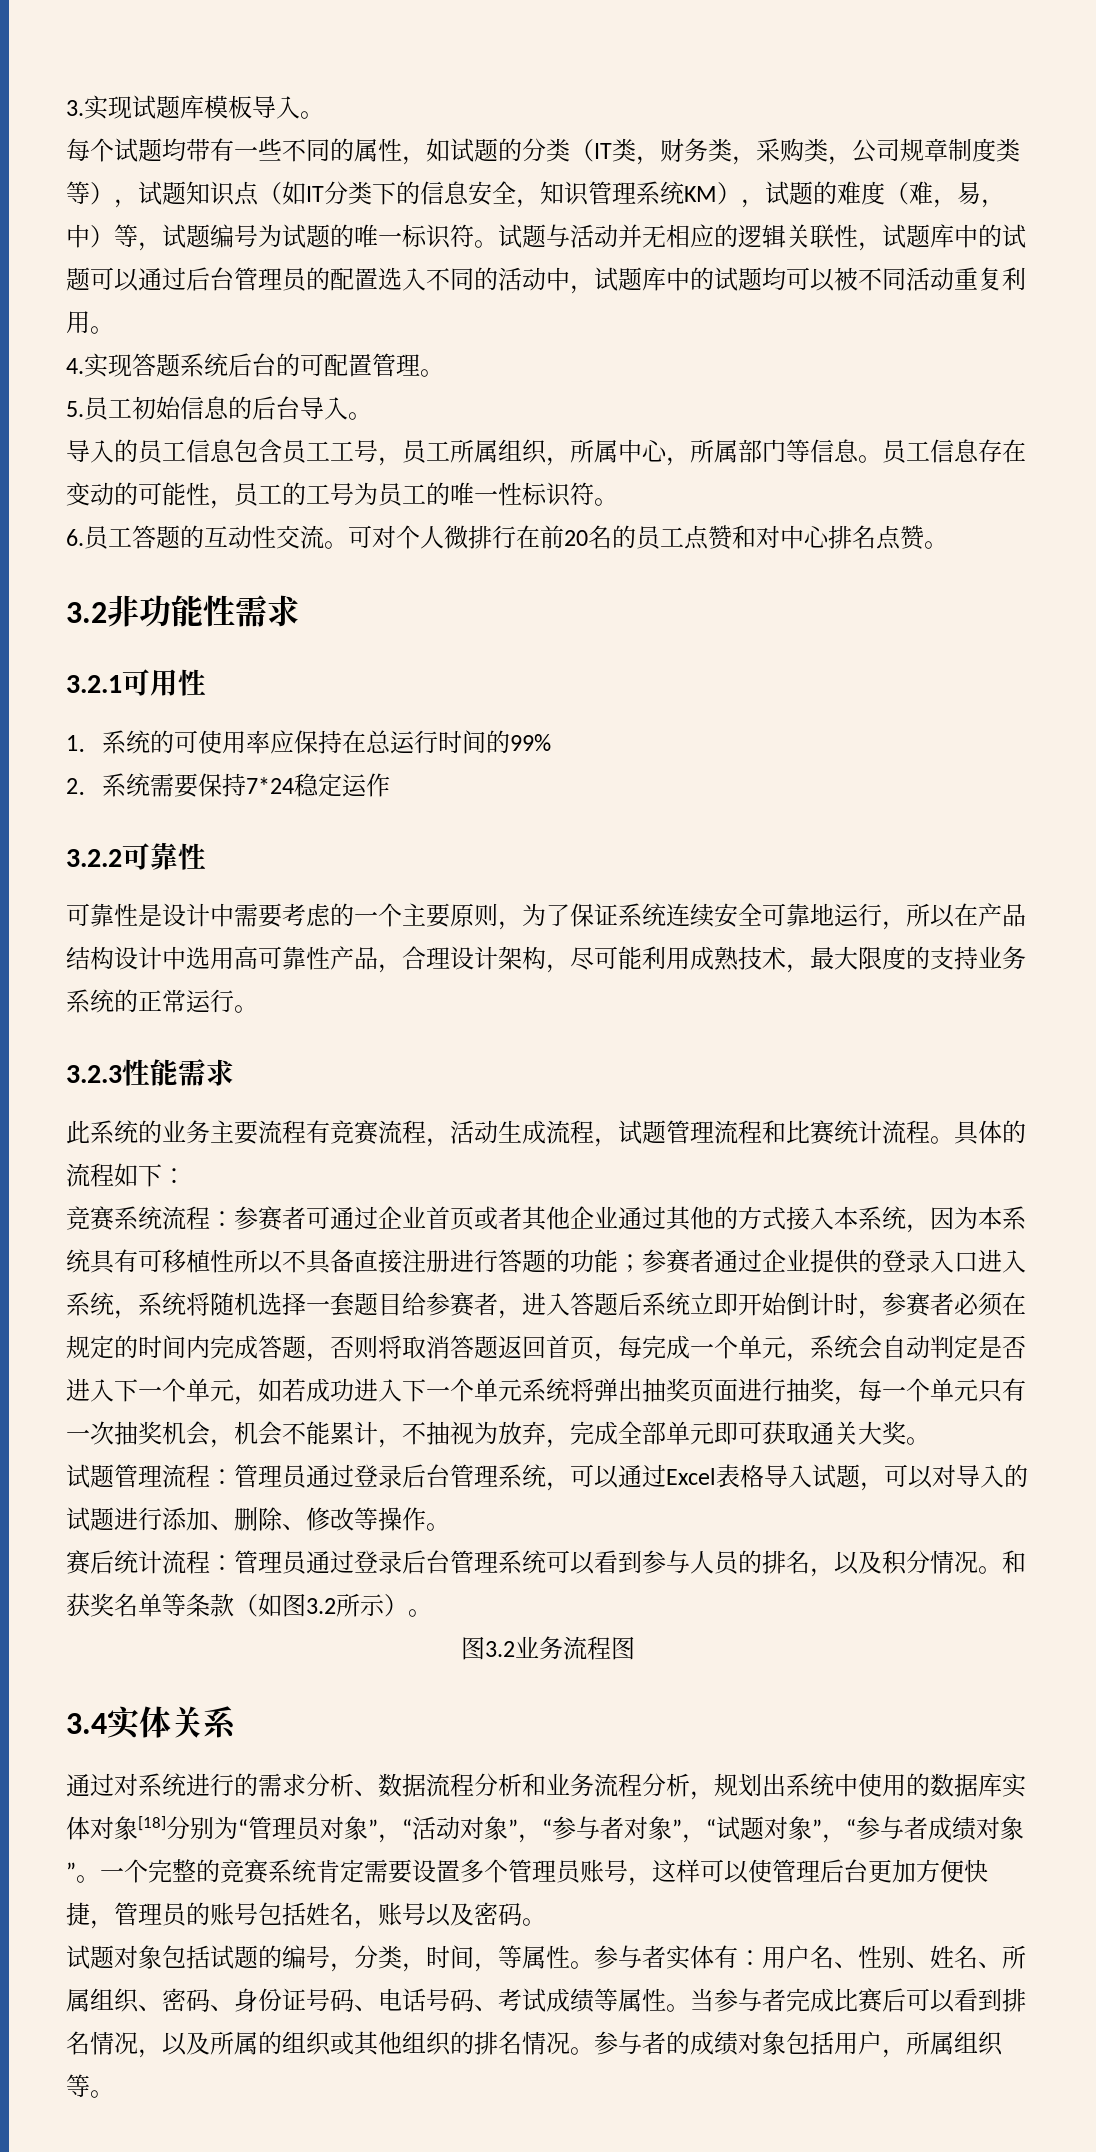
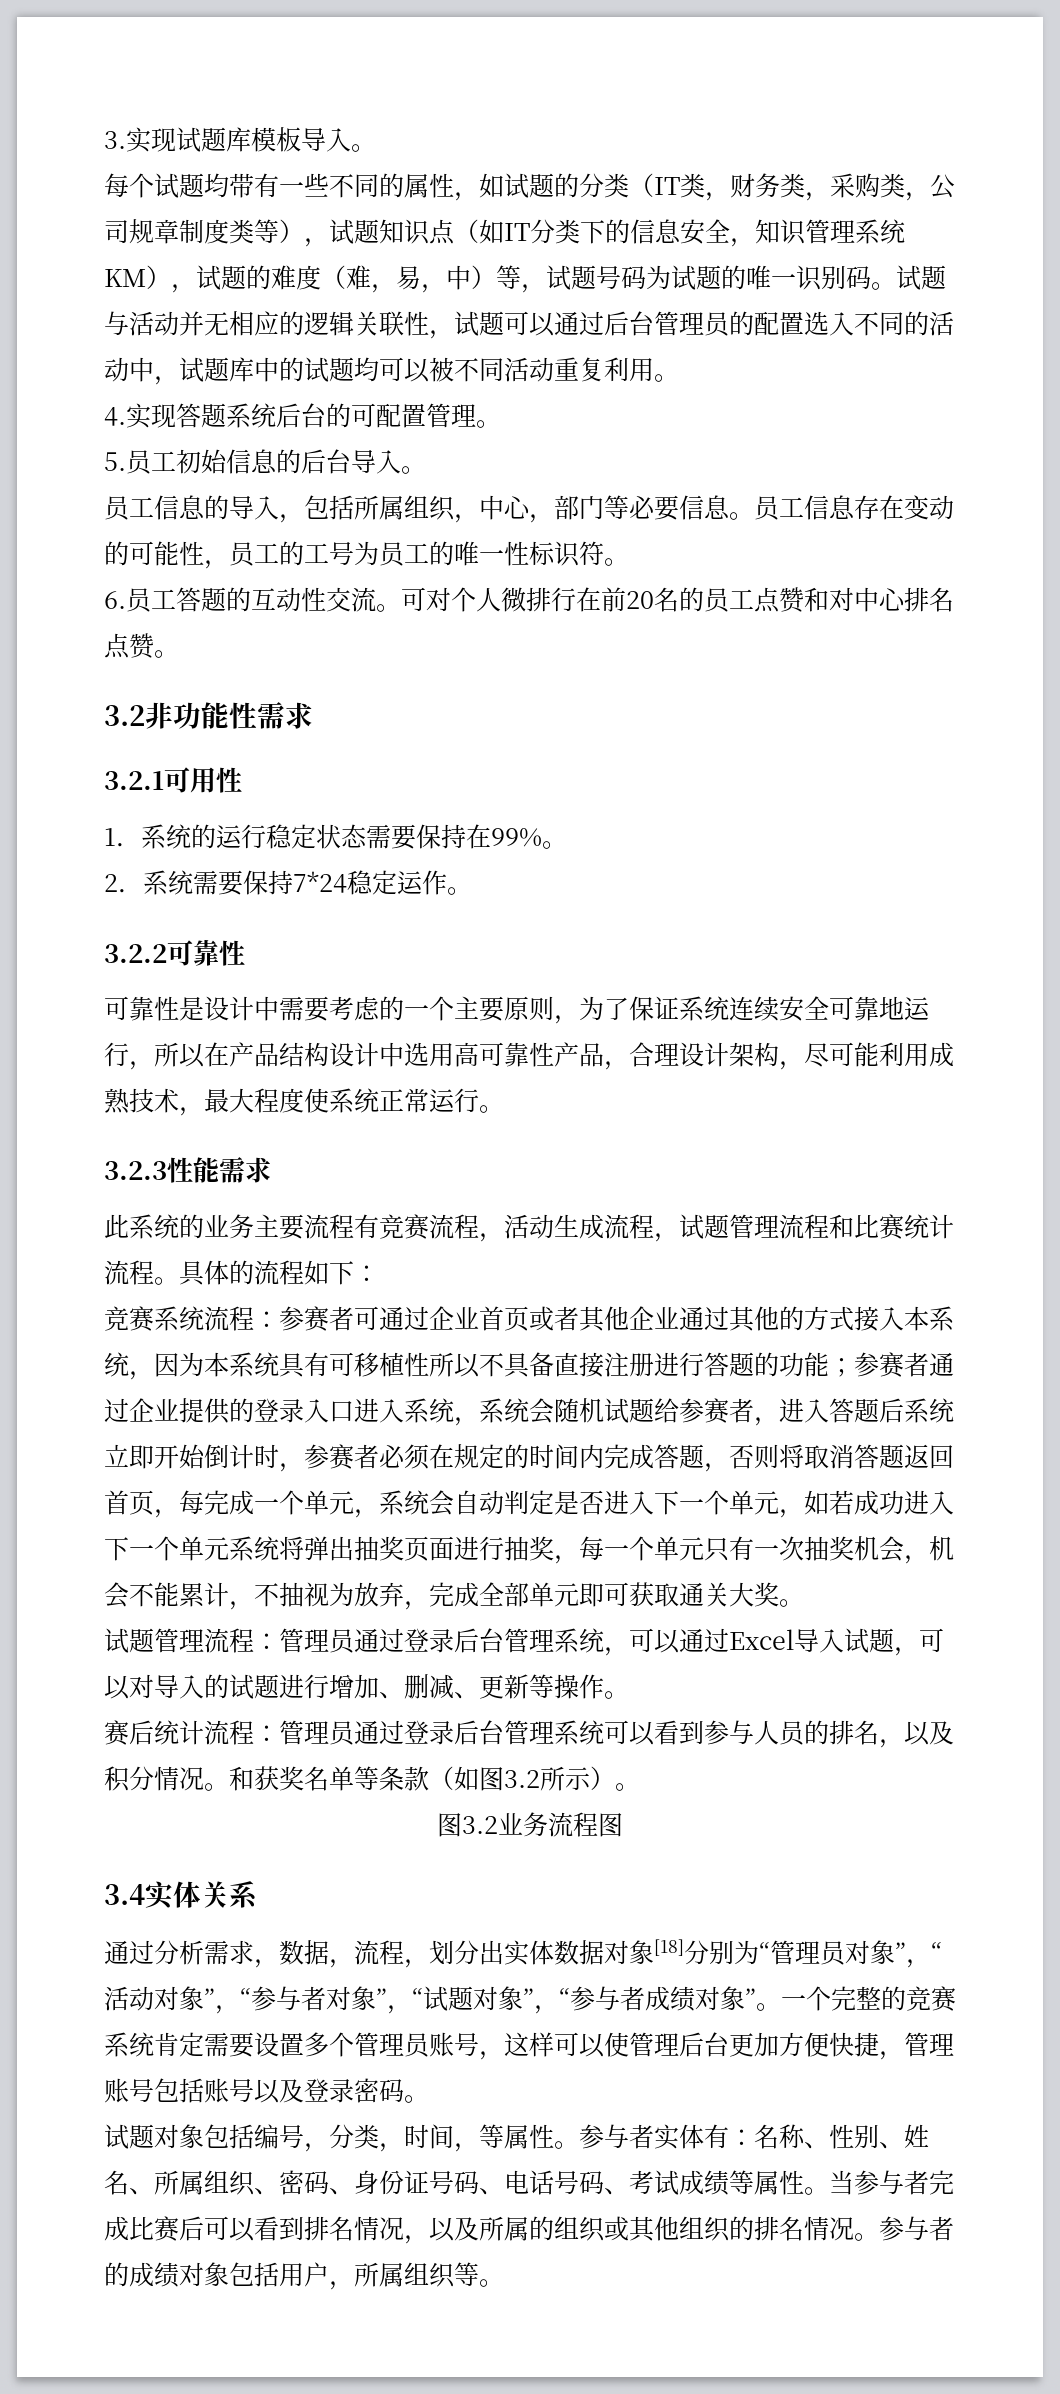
- 每个试题均带有一些不同的属性，如试题的分类（IT类，财务类，采购类，公司规章制度类等），试题知识点（如IT分类下的信息安全，知识管理系统KM），试题的难度（难，易，中）等，试题编号为试题的唯一标识符。
+ 每个试题均带有一些不同的属性，如试题的分类（IT类，财务类，采购类，公司规章制度类等），试题知识点（如IT分类下的信息安全，知识管理系统KM），试题的难度（难，易，中）等，试题号码为试题的唯一识别码。
- 试题与活动并无相应的逻辑关联性，试题库中的试题可以通过后台管理员的配置选入不同的活动中，试题库中的试题均可以被不同活动重复利用。
+ 试题与活动并无相应的逻辑关联性，试题可以通过后台管理员的配置选入不同的活动中，试题库中的试题均可以被不同活动重复利用。
- 导入的员工信息包含员工工号，员工所属组织，所属中心，所属部门等信息。
+ 员工信息的导入，包括所属组织，中心，部门等必要信息。
- 1．系统的可使用率应保持在总运行时间的99%
+ 1．系统的运行稳定状态需要保持在99%。
- 2．系统需要保持7*24稳定运作
+ 2．系统需要保持7*24稳定运作。
- 可靠性是设计中需要考虑的一个主要原则，为了保证系统连续安全可靠地运行，所以在产品结构设计中选用高可靠性产品，合理设计架构，尽可能利用成熟技术，最大限度的支持业务系统的正常运行。
+ 可靠性是设计中需要考虑的一个主要原则，为了保证系统连续安全可靠地运行，所以在产品结构设计中选用高可靠性产品，合理设计架构，尽可能利用成熟技术，最大程度使系统正常运行。
- 参赛者通过企业提供的登录入口进入系统，系统将随机选择一套题目给参赛者，进入答题后系统立即开始倒计时，参赛者必须在规定的时间内完成答题，否则将取消答题返回首页，每完成一个单元，系统会自动判定是否进入下一个单元，如若成功进入下一个单元系统将弹出抽奖页面进行抽奖，每一个单元只有一次抽奖机会，机会不能累计，不抽视为放弃，完成全部单元即可获取通关大奖。
+ 参赛者通过企业提供的登录入口进入系统，系统会随机试题给参赛者，进入答题后系统立即开始倒计时，参赛者必须在规定的时间内完成答题，否则将取消答题返回首页，每完成一个单元，系统会自动判定是否进入下一个单元，如若成功进入下一个单元系统将弹出抽奖页面进行抽奖，每一个单元只有一次抽奖机会，机会不能累计，不抽视为放弃，完成全部单元即可获取通关大奖。
- 试题管理流程：管理员通过登录后台管理系统，可以通过Excel表格导入试题，可以对导入的试题进行添加、删除、修改等操作。
+ 试题管理流程：管理员通过登录后台管理系统，可以通过Excel导入试题，可以对导入的试题进行增加、删减、更新等操作。
- 通过对系统进行的需求分析、数据流程分析和业务流程分析，规划出系统中使用的数据库实体对象[18]分别为“管理员对象”，“活动对象”，“参与者对象”，“试题对象”，“参与者成绩对象”。
+ 通过分析需求，数据，流程，划分出实体数据对象[18]分别为“管理员对象”，“活动对象”，“参与者对象”，“试题对象”，“参与者成绩对象”。
- 一个完整的竞赛系统肯定需要设置多个管理员账号，这样可以使管理后台更加方便快捷，管理员的账号包括姓名，账号以及密码。
+ 一个完整的竞赛系统肯定需要设置多个管理员账号，这样可以使管理后台更加方便快捷，管理账号包括账号以及登录密码。
- 试题对象包括试题的编号，分类，时间，等属性。
+ 试题对象包括编号，分类，时间，等属性。
- 参与者实体有：用户名、性别、姓名、所属组织、密码、身份证号码、电话号码、考试成绩等属性。
+ 参与者实体有：名称、性别、姓名、所属组织、密码、身份证号码、电话号码、考试成绩等属性。

